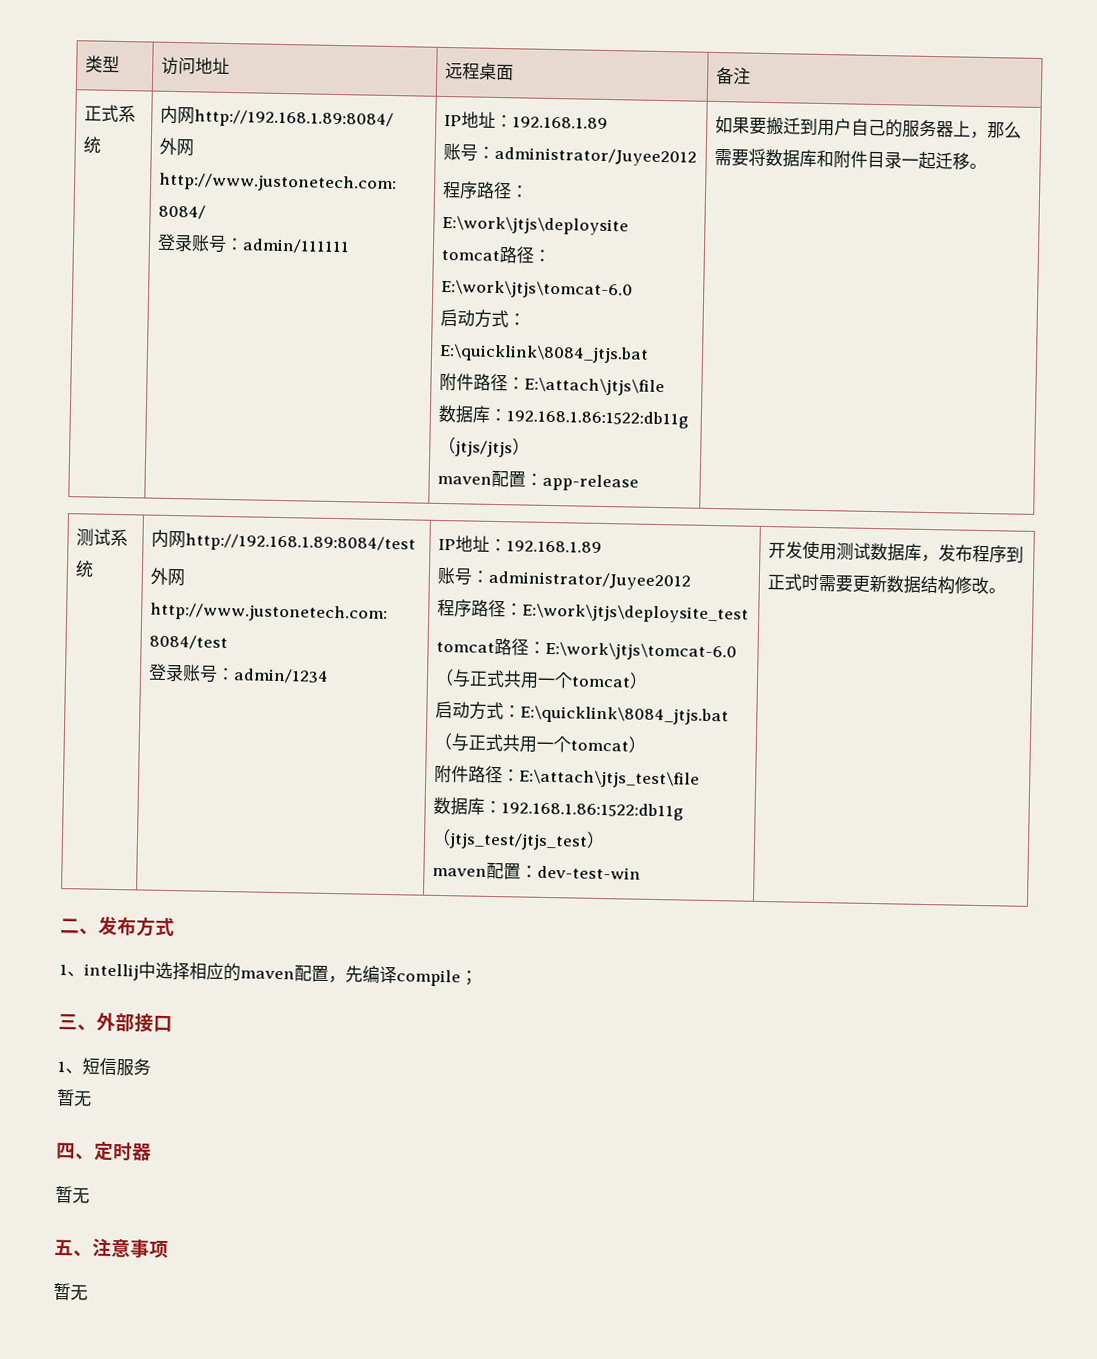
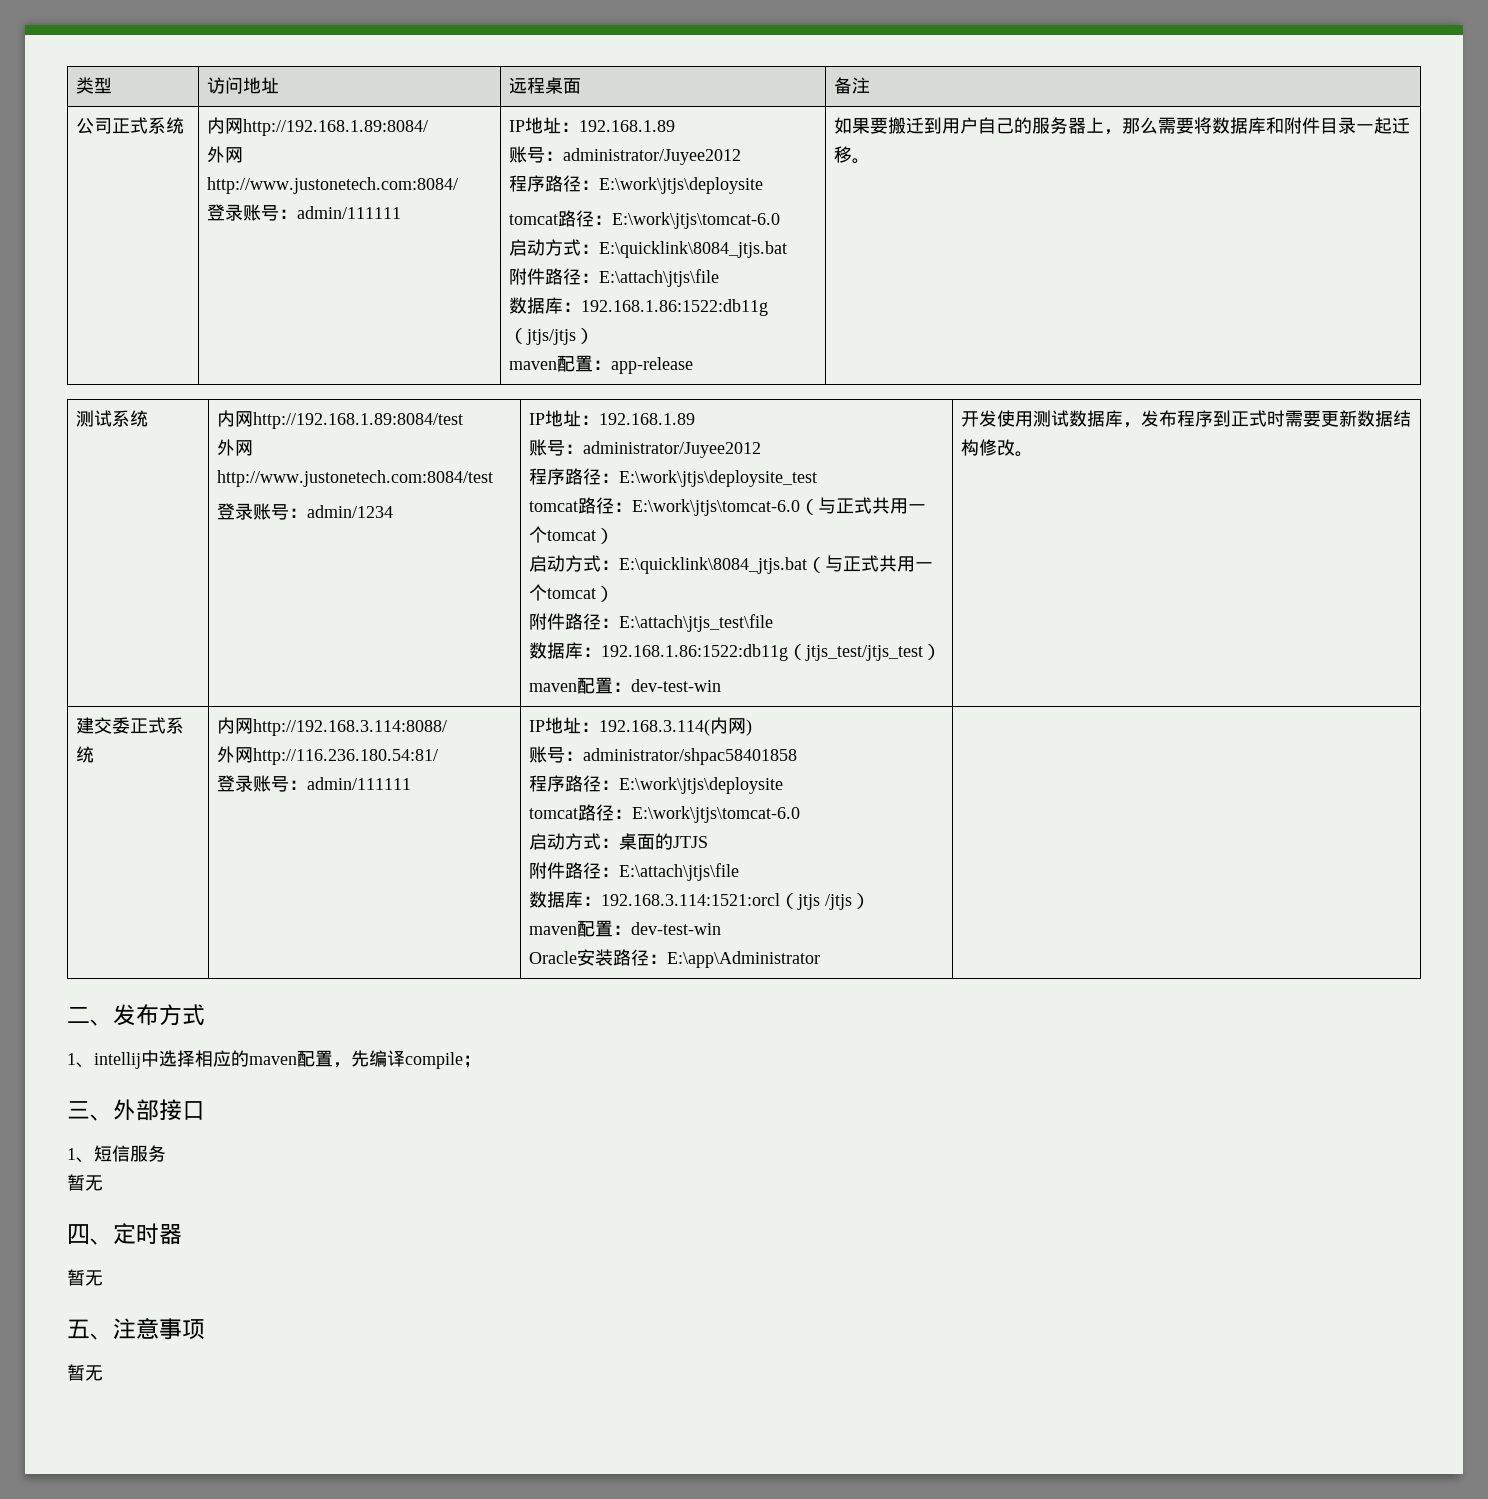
- 正式系统
+ 公司正式系统
+ 建交委正式系统 | 内网http://192.168.3.114:8088/
+ 外网http://116.236.180.54:81/
+ 登录账号：admin/111111 | IP地址：192.168.3.114(内网)
+ 账号：administrator/shpac58401858
+ 程序路径：E:\work\jtjs\deploysite
+ tomcat路径：E:\work\jtjs\tomcat-6.0
+ 启动方式：桌面的JTJS
+ 附件路径：E:\attach\jtjs\file
+ 数据库：192.168.3.114:1521:orcl（jtjs /jtjs）
+ maven配置：dev-test-win
+ Oracle安装路径：E:\app\Administrator

